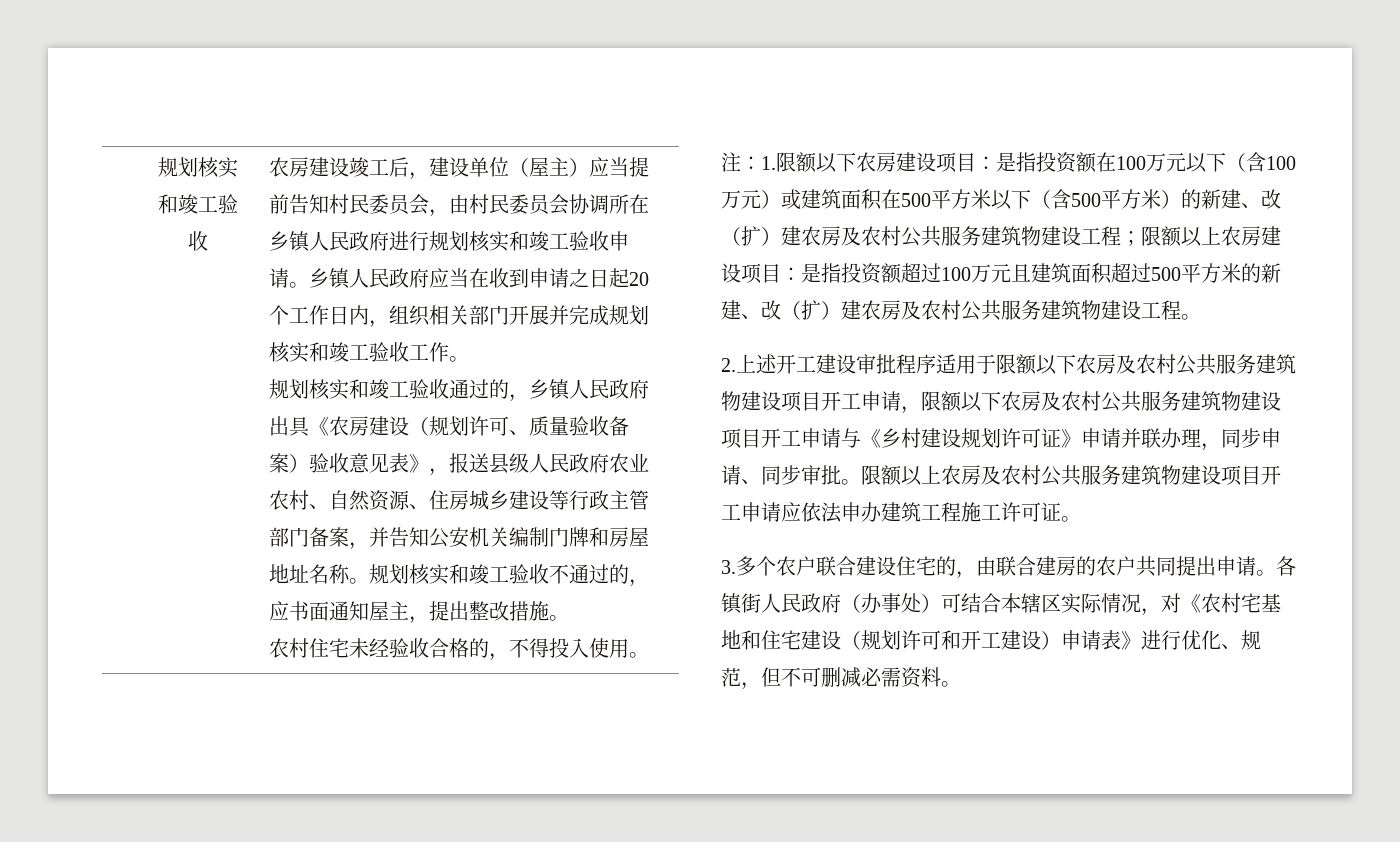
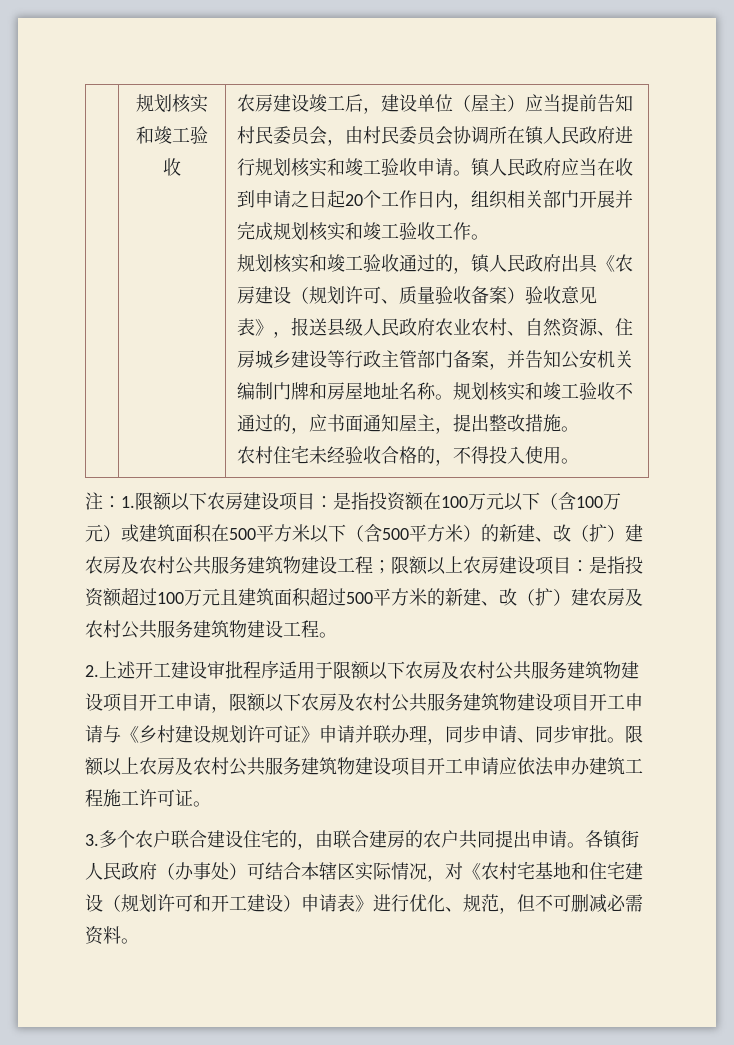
- 农房建设竣工后，建设单位（屋主）应当提前告知村民委员会，由村民委员会协调所在乡镇人民政府进行规划核实和竣工验收申请。
+ 农房建设竣工后，建设单位（屋主）应当提前告知村民委员会，由村民委员会协调所在镇人民政府进行规划核实和竣工验收申请。
- 乡镇人民政府应当在收到申请之日起20个工作日内，组织相关部门开展并完成规划核实和竣工验收工作。
+ 镇人民政府应当在收到申请之日起20个工作日内，组织相关部门开展并完成规划核实和竣工验收工作。
- 规划核实和竣工验收通过的，乡镇人民政府出具《农房建设（规划许可、质量验收备案）验收意见表》，报送县级人民政府农业农村、自然资源、住房城乡建设等行政主管部门备案，并告知公安机关编制门牌和房屋地址名称。
+ 规划核实和竣工验收通过的，镇人民政府出具《农房建设（规划许可、质量验收备案）验收意见表》，报送县级人民政府农业农村、自然资源、住房城乡建设等行政主管部门备案，并告知公安机关编制门牌和房屋地址名称。

